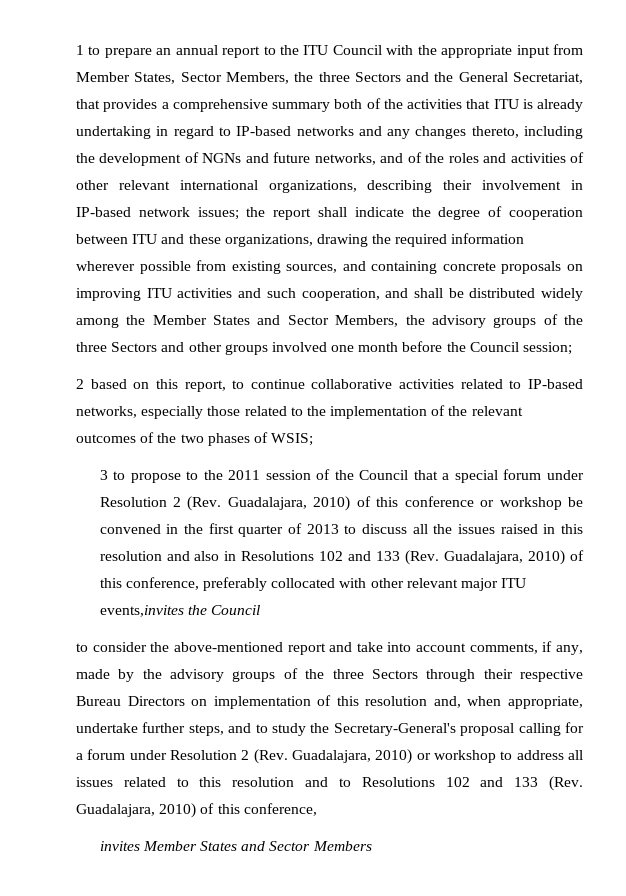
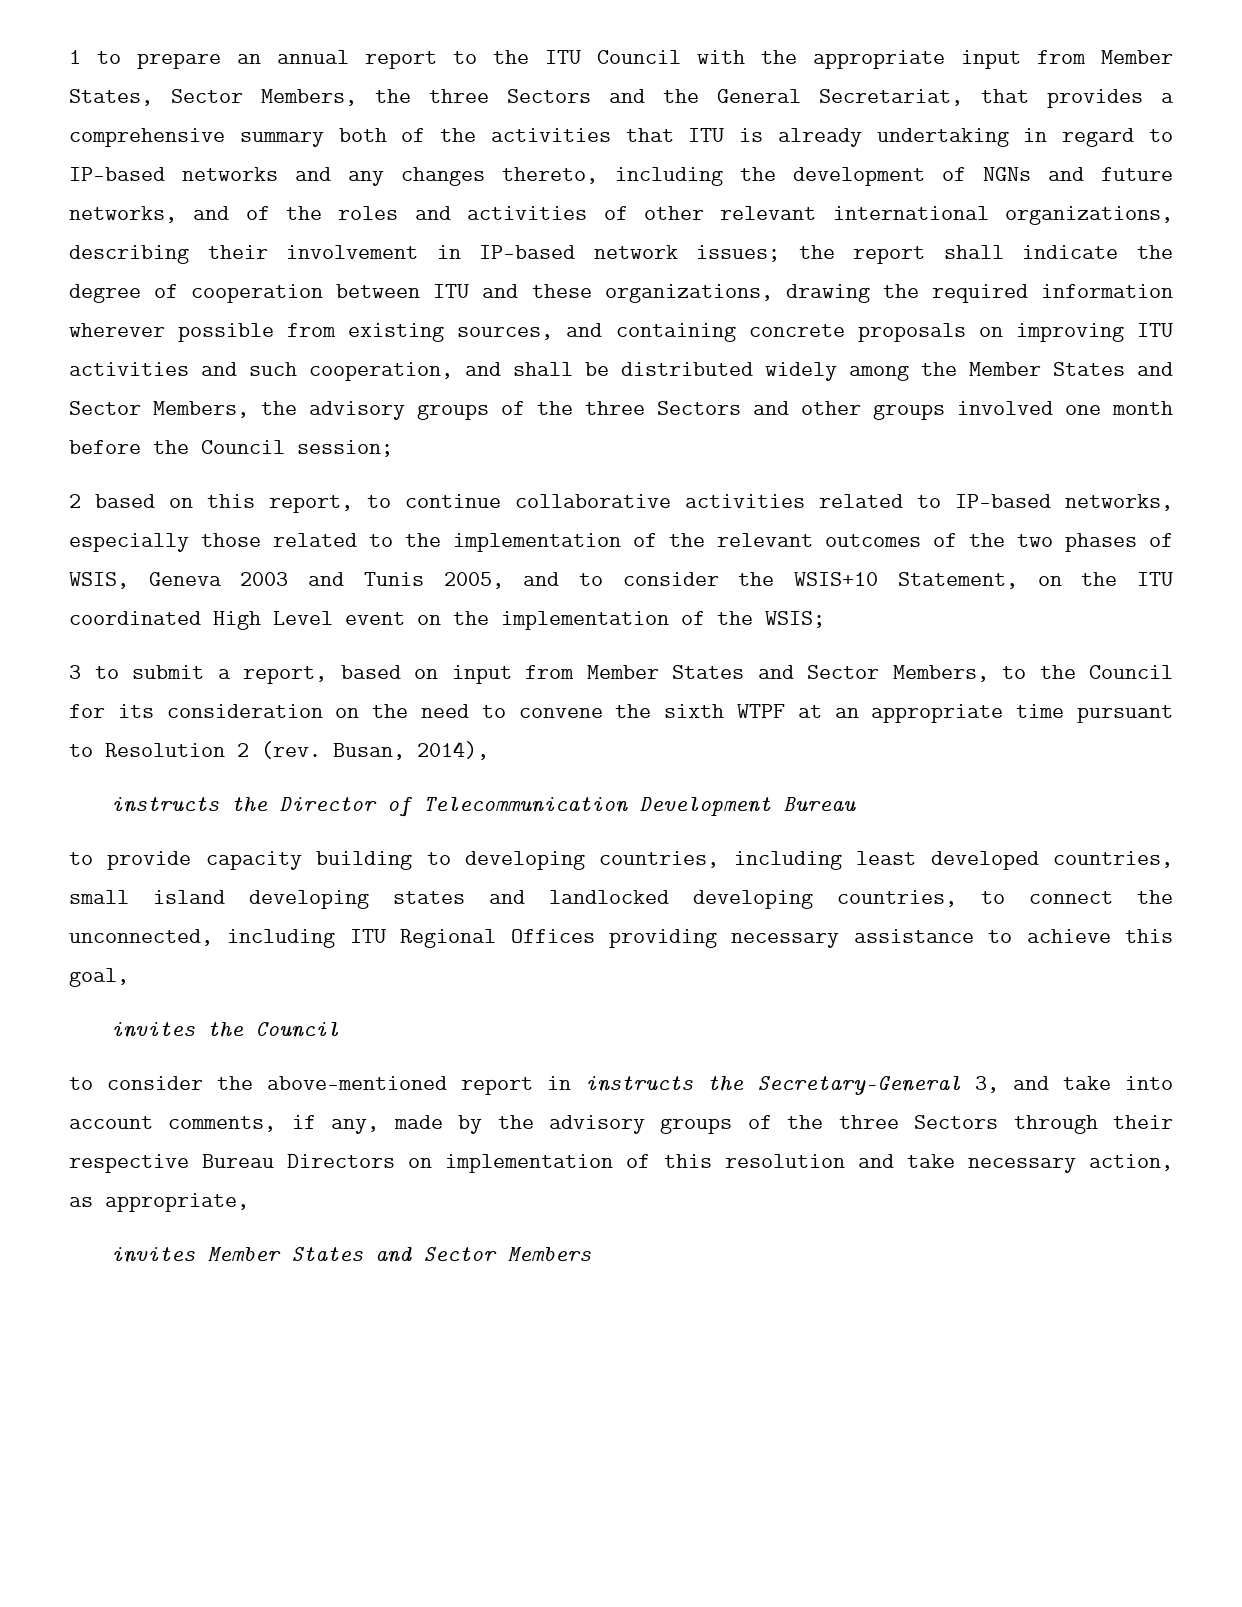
- 2 based on this report, to continue collaborative activities related to IP-based networks, especially those related to the implementation of the relevant outcomes of the two phases of WSIS;
- 3 to propose to the 2011 session of the Council that a special forum under Resolution 2 (Rev. Guadalajara, 2010) of this conference or workshop be convened in the first quarter of 2013 to discuss all the issues raised in this resolution and also in Resolutions 102 and 133 (Rev. Guadalajara, 2010) of this conference, preferably collocated with other relevant major ITU events,invites the Council
+ 2 based on this report, to continue collaborative activities related to IP-based networks, especially those related to the implementation of the relevant outcomes of the two phases of WSIS, Geneva 2003 and Tunis 2005, and to consider the WSIS+10 Statement, on the ITU coordinated High Level event on the implementation of the WSIS;
+ 3 to submit a report, based on input from Member States and Sector Members, to the Council for its consideration on the need to convene the sixth WTPF at an appropriate time pursuant to Resolution 2 (rev. Busan, 2014),
+ instructs the Director of Telecommunication Development Bureau
+ to provide capacity building to developing countries, including least developed countries, small island developing states and landlocked developing countries, to connect the unconnected, including ITU Regional Offices providing necessary assistance to achieve this goal,
+ invites the Council
- to consider the above-mentioned report and take into account comments, if any, made by the advisory groups of the three Sectors through their respective Bureau Directors on implementation of this resolution and, when appropriate, undertake further steps, and to study the Secretary-General's proposal calling for a forum under Resolution 2 (Rev. Guadalajara, 2010) or workshop to address all issues related to this resolution and to Resolutions 102 and 133 (Rev. Guadalajara, 2010) of this conference,
+ to consider the above-mentioned report in instructs the Secretary-General 3, and take into account comments, if any, made by the advisory groups of the three Sectors through their respective Bureau Directors on implementation of this resolution and take necessary action, as appropriate,

